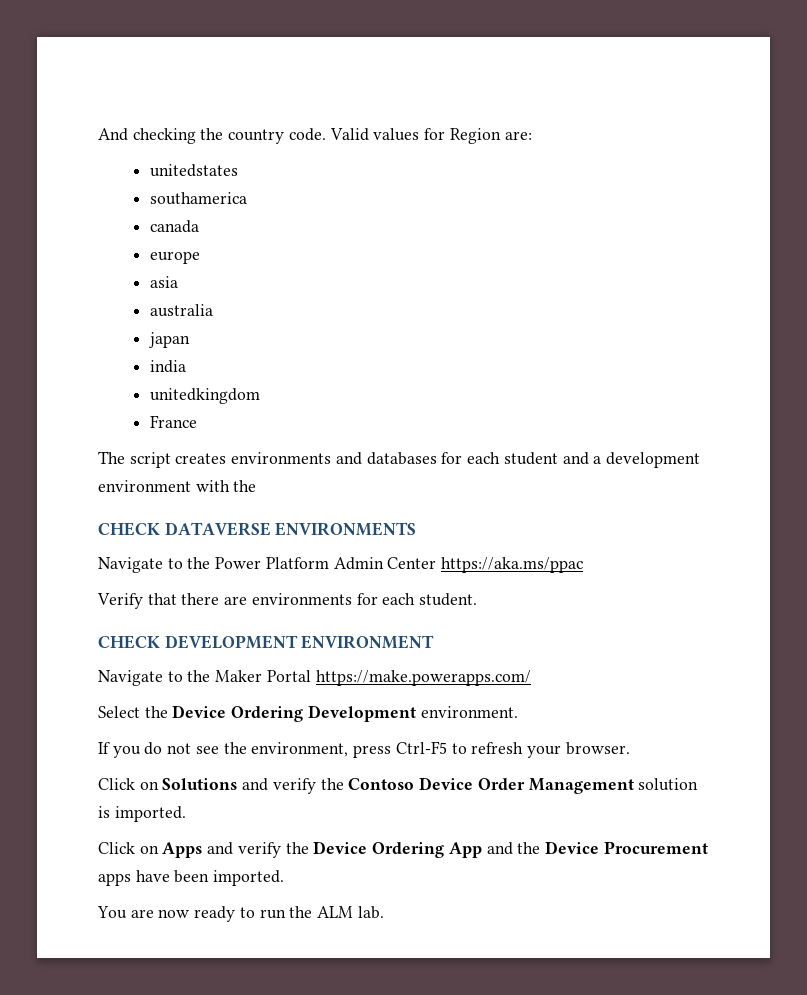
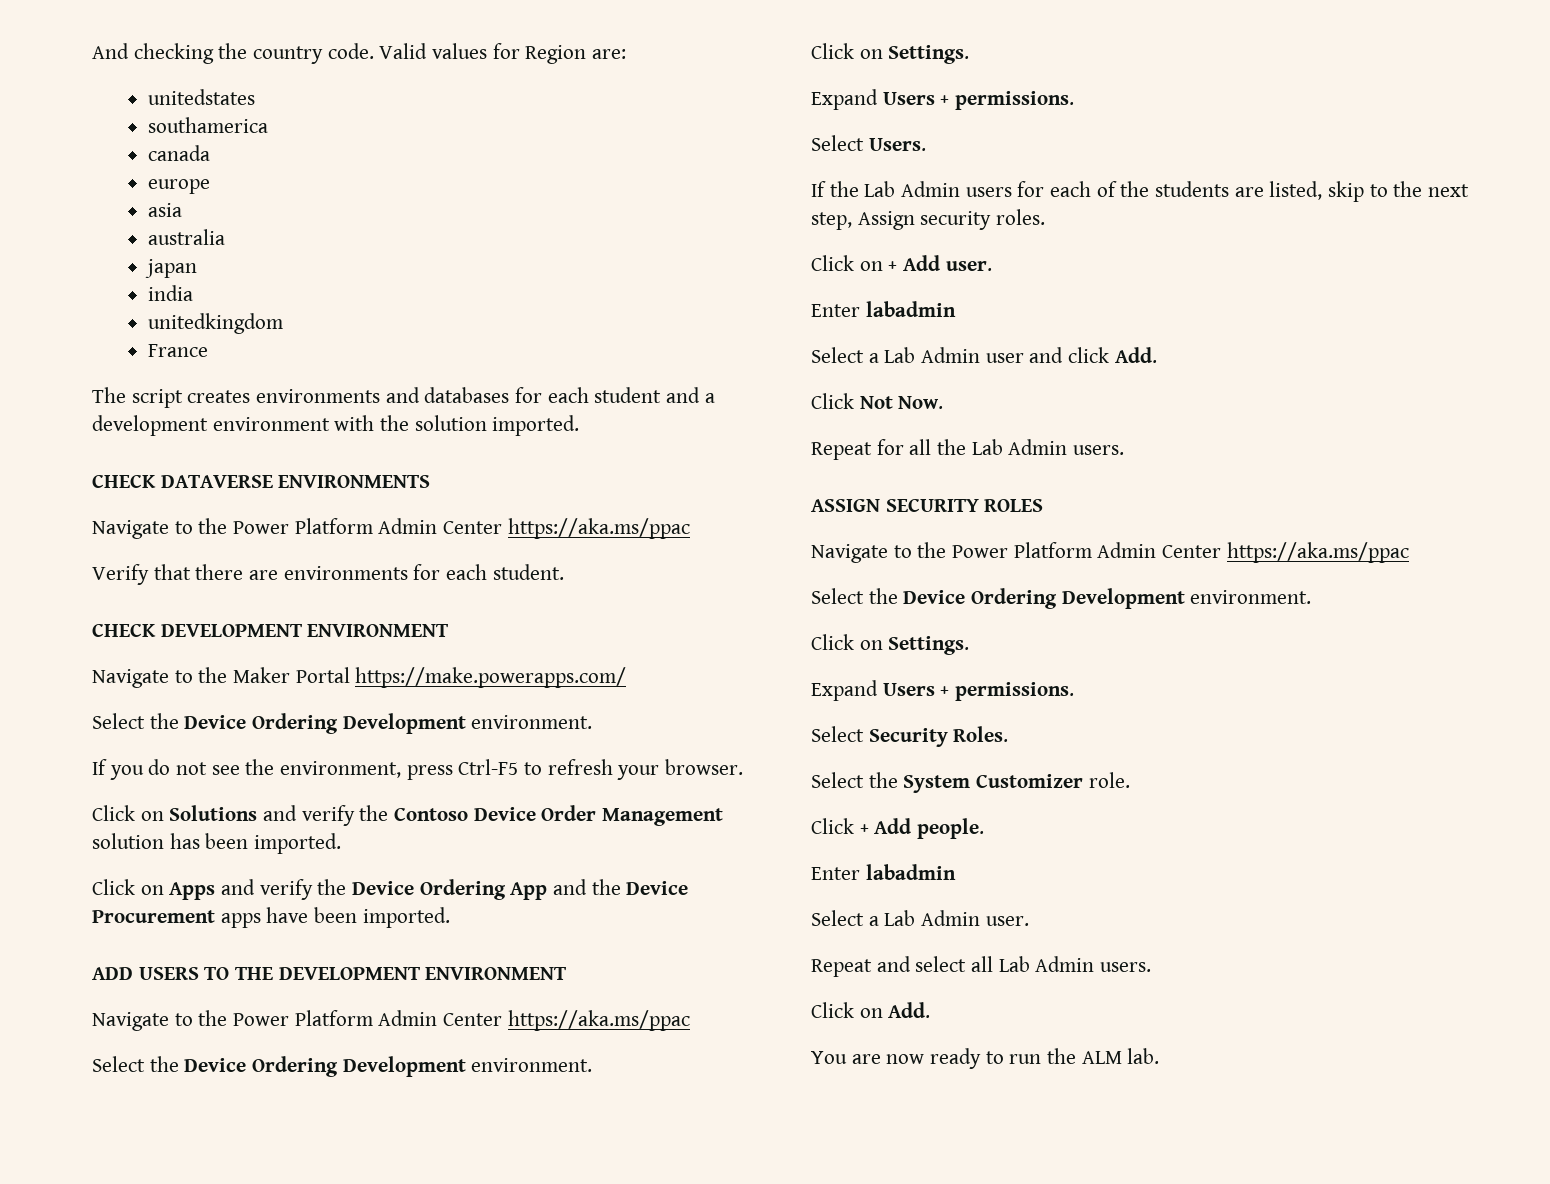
- The script creates environments and databases for each student and a development environment with the
+ The script creates environments and databases for each student and a development environment with the solution imported.
- Click on Solutions and verify the Contoso Device Order Management solution is imported.
+ Click on Solutions and verify the Contoso Device Order Management solution has been imported.
+ ADD USERS TO THE DEVELOPMENT ENVIRONMENT
+ Navigate to the Power Platform Admin Center https://aka.ms/ppac
+ Select the Device Ordering Development environment.
+ Click on Settings.
+ Expand Users + permissions.
+ Select Users.
+ If the Lab Admin users for each of the students are listed, skip to the next step, Assign security roles.
+ Click on + Add user.
+ Enter labadmin
+ Select a Lab Admin user and click Add.
+ Click Not Now.
+ Repeat for all the Lab Admin users.
+ ASSIGN SECURITY ROLES
+ Navigate to the Power Platform Admin Center https://aka.ms/ppac
+ Select the Device Ordering Development environment.
+ Click on Settings.
+ Expand Users + permissions.
+ Select Security Roles.
+ Select the System Customizer role.
+ Click + Add people.
+ Enter labadmin
+ Select a Lab Admin user.
+ Repeat and select all Lab Admin users.
+ Click on Add.

